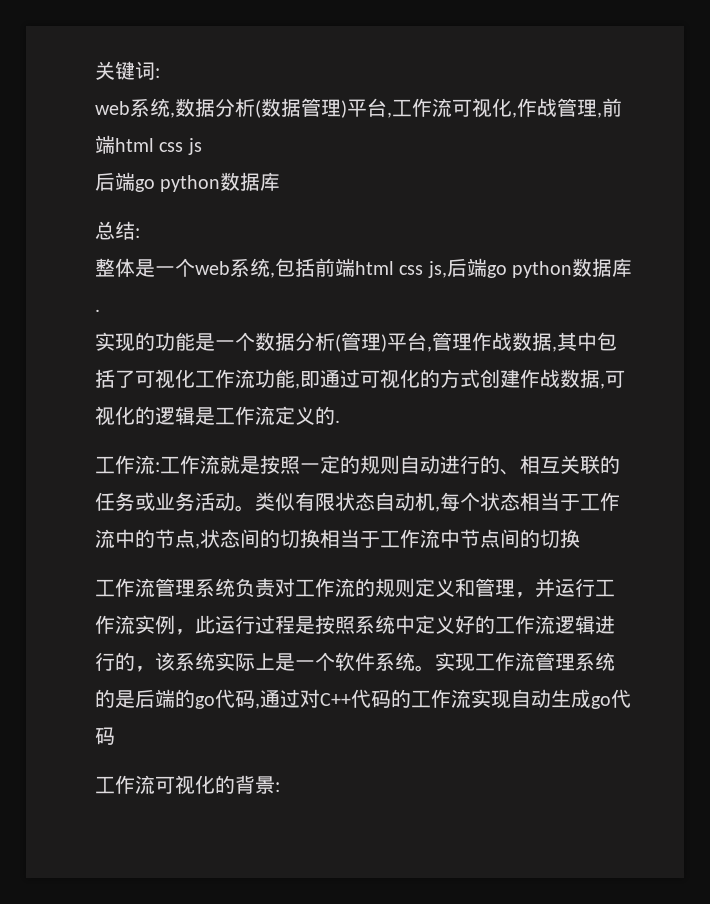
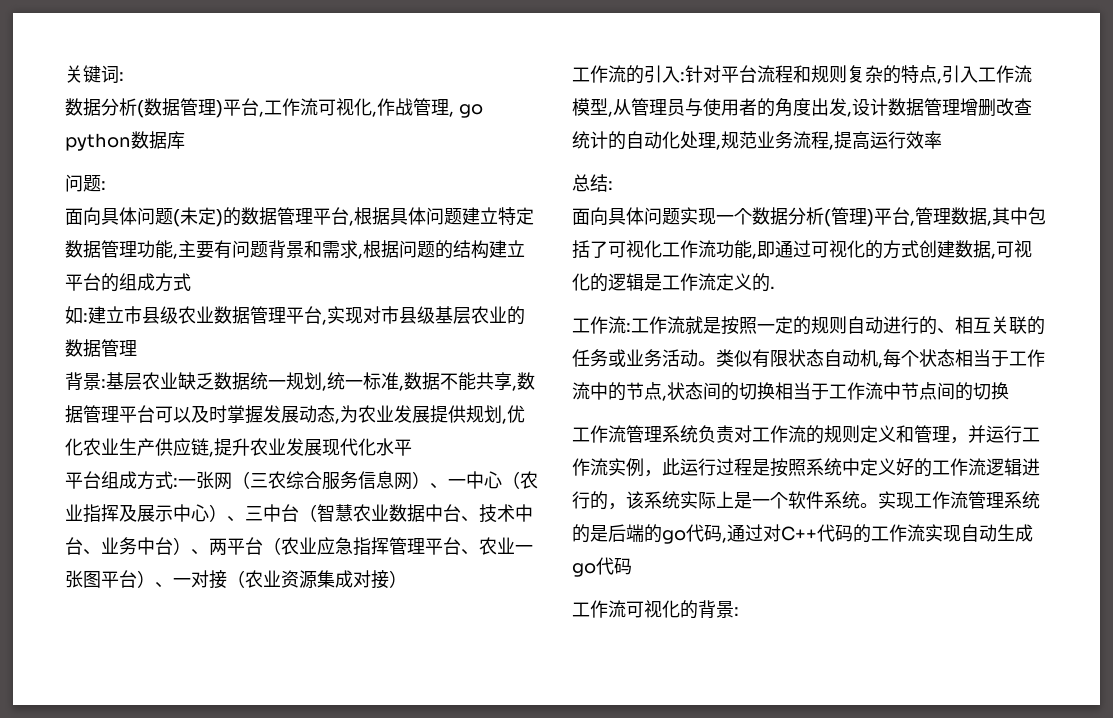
- web系统,数据分析(数据管理)平台,工作流可视化,作战管理,前端html css js
- 后端go python数据库
+ 数据分析(数据管理)平台,工作流可视化,作战管理, go python数据库
+ 问题:
+ 面向具体问题(未定)的数据管理平台,根据具体问题建立特定数据管理功能,主要有问题背景和需求,根据问题的结构建立平台的组成方式
+ 如:建立市县级农业数据管理平台,实现对市县级基层农业的数据管理
+ 背景:基层农业缺乏数据统一规划,统一标准,数据不能共享,数据管理平台可以及时掌握发展动态,为农业发展提供规划,优化农业生产供应链,提升农业发展现代化水平
+ 平台组成方式:一张网（三农综合服务信息网）、一中心（农业指挥及展示中心）、三中台（智慧农业数据中台、技术中台、业务中台）、两平台（农业应急指挥管理平台、农业一张图平台）、一对接（农业资源集成对接）
+ 工作流的引入:针对平台流程和规则复杂的特点,引入工作流模型,从管理员与使用者的角度出发,设计数据管理增删改查统计的自动化处理,规范业务流程,提高运行效率
  总结:
- 整体是一个web系统,包括前端html css js,后端go python数据库.
- 实现的功能是一个数据分析(管理)平台,管理作战数据,其中包括了可视化工作流功能,即通过可视化的方式创建作战数据,可视化的逻辑是工作流定义的.
+ 面向具体问题实现一个数据分析(管理)平台,管理数据,其中包括了可视化工作流功能,即通过可视化的方式创建数据,可视化的逻辑是工作流定义的.

